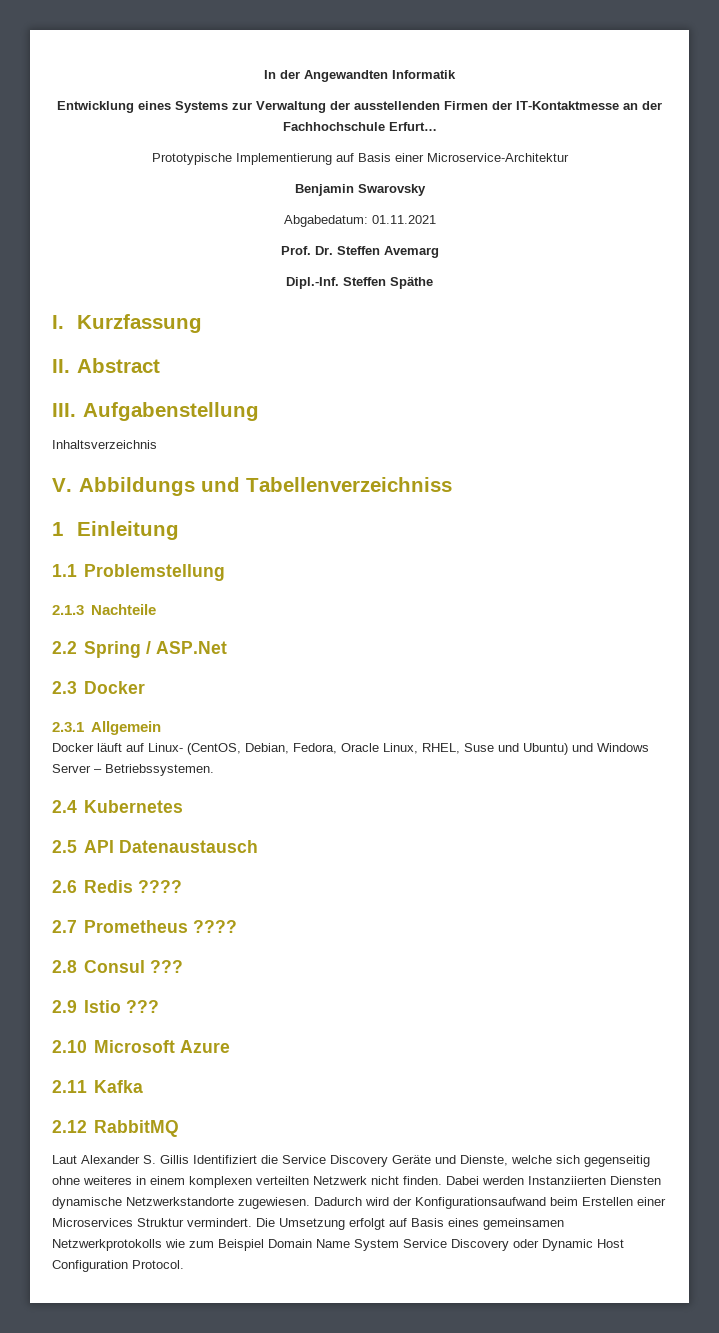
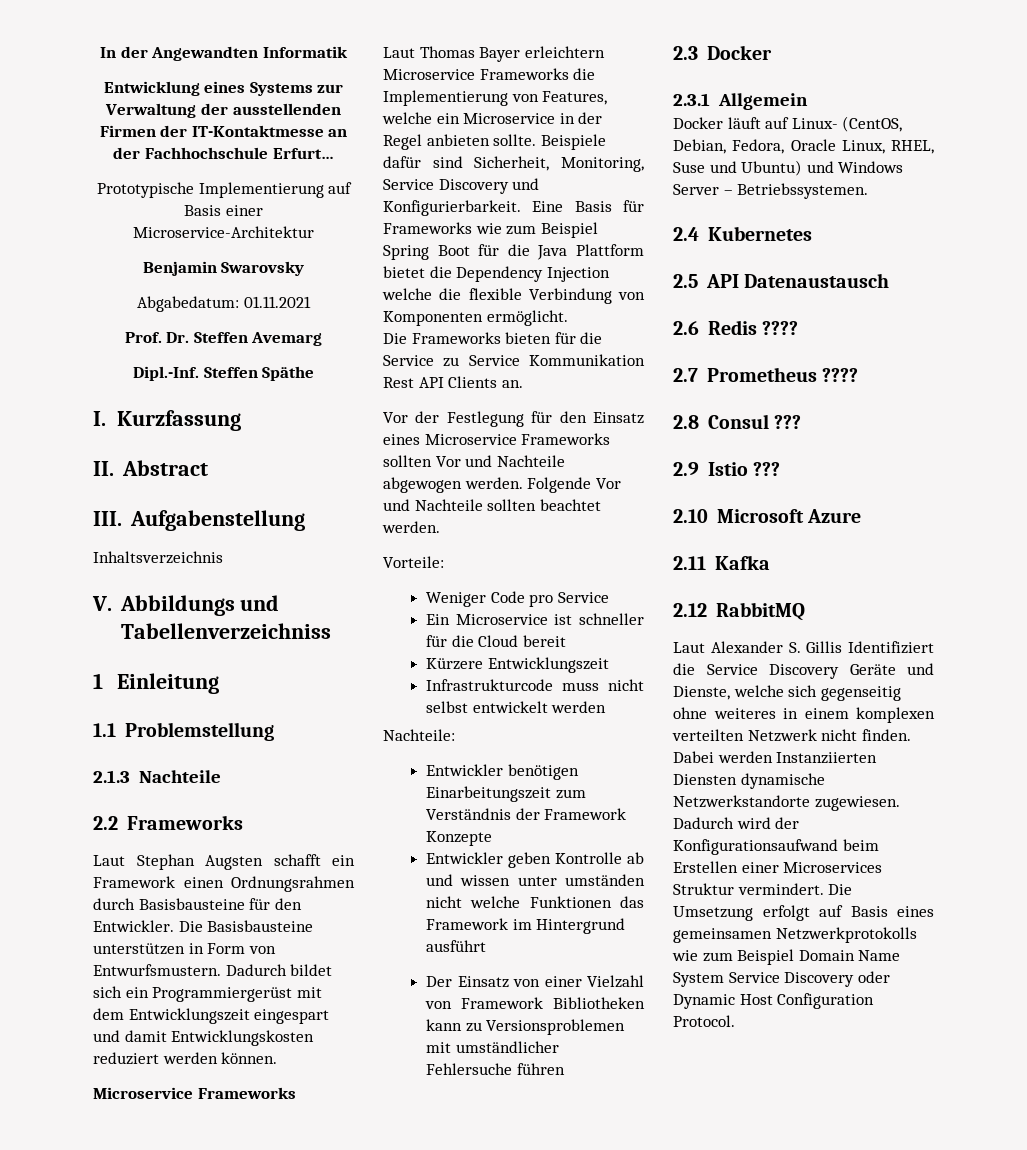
- 2.2 Spring / ASP.Net
+ 2.2 Frameworks
+ Laut Stephan Augsten schafft ein Framework einen Ordnungsrahmen durch Basisbausteine für den Entwickler. Die Basisbausteine unterstützen in Form von Entwurfsmustern. Dadurch bildet sich ein Programmiergerüst mit dem Entwicklungszeit eingespart und damit Entwicklungskosten reduziert werden können.
+ Microservice Frameworks
+ Laut Thomas Bayer erleichtern Microservice Frameworks die Implementierung von Features, welche ein Microservice in der Regel anbieten sollte. Beispiele dafür sind Sicherheit, Monitoring, Service Discovery und Konfigurierbarkeit. Eine Basis für Frameworks wie zum Beispiel Spring Boot für die Java Plattform bietet die Dependency Injection welche die flexible Verbindung von Komponenten ermöglicht.
+ Die Frameworks bieten für die Service zu Service Kommunikation Rest API Clients an.
+ Vor der Festlegung für den Einsatz eines Microservice Frameworks sollten Vor und Nachteile abgewogen werden. Folgende Vor und Nachteile sollten beachtet werden.
+ Vorteile:
+ Weniger Code pro Service
+ Ein Microservice ist schneller für die Cloud bereit
+ Kürzere Entwicklungszeit
+ Infrastrukturcode muss nicht selbst entwickelt werden
+ Nachteile:
+ Entwickler benötigen Einarbeitungszeit zum Verständnis der Framework Konzepte
+ Entwickler geben Kontrolle ab und wissen unter umständen nicht welche Funktionen das Framework im Hintergrund ausführt
+ Der Einsatz von einer Vielzahl von Framework Bibliotheken kann zu Versionsproblemen mit umständlicher Fehlersuche führen

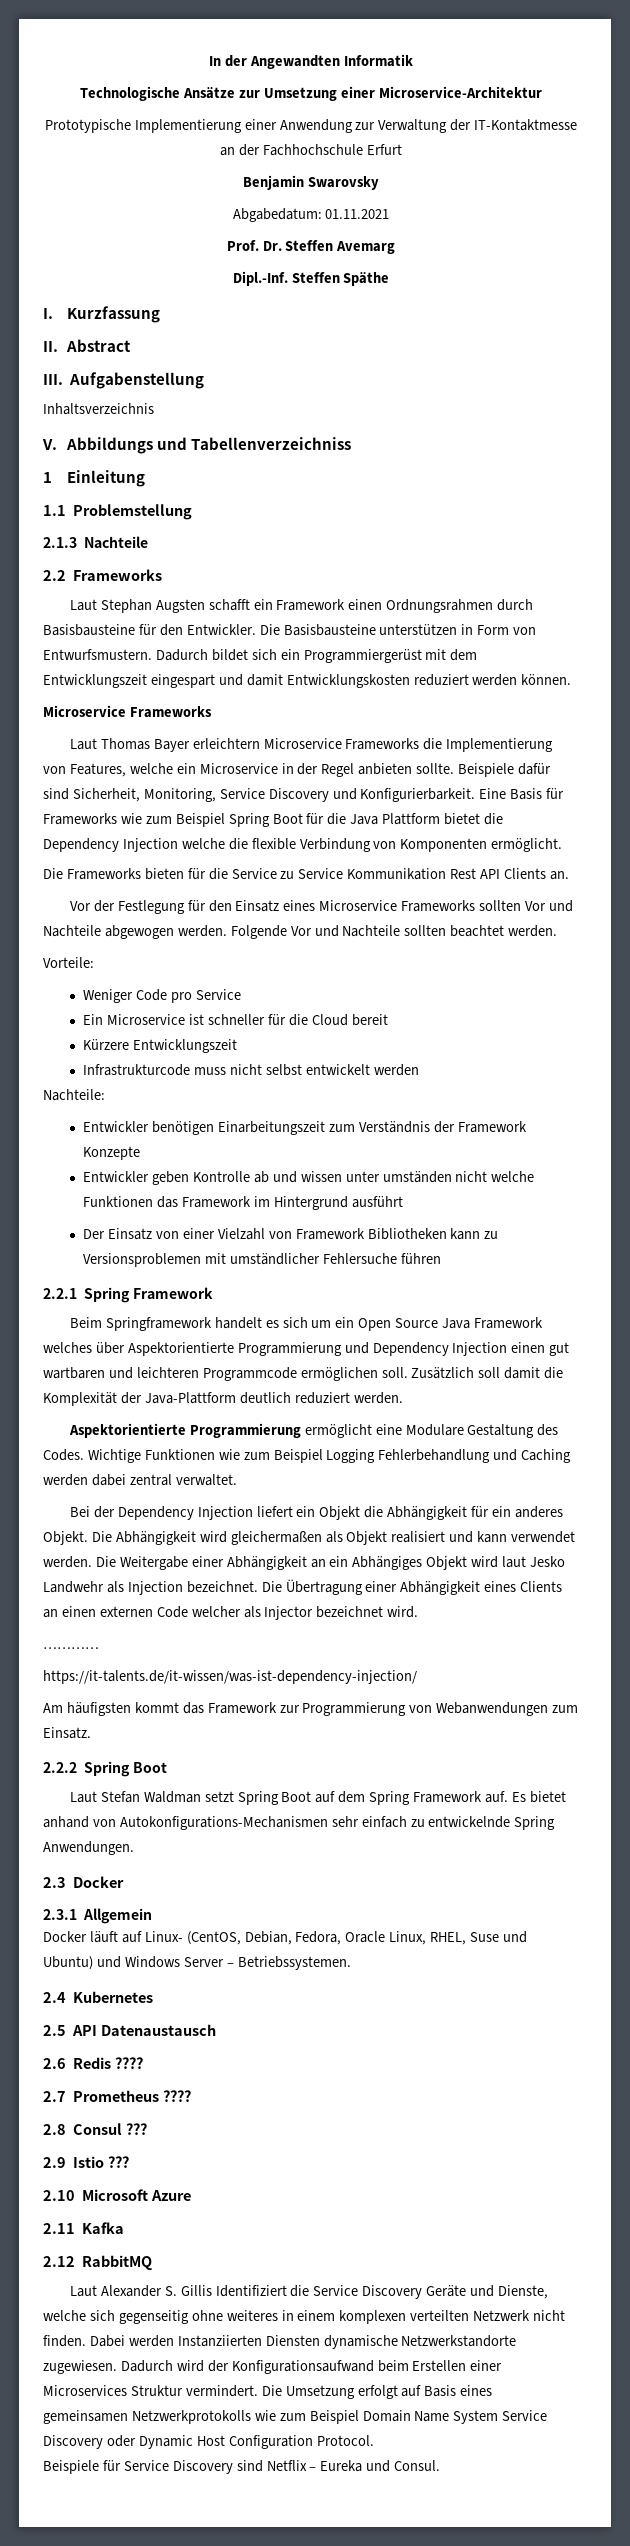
- Entwicklung eines Systems zur Verwaltung der ausstellenden Firmen der IT-Kontaktmesse an der Fachhochschule Erfurt…
- Prototypische Implementierung auf Basis einer Microservice-Architektur
+ Technologische Ansätze zur Umsetzung einer Microservice-Architektur
+ Prototypische Implementierung einer Anwendung zur Verwaltung der IT-Kontaktmesse an der Fachhochschule Erfurt
+ 2.2.1 Spring Framework
+ Beim Springframework handelt es sich um ein Open Source Java Framework welches über Aspektorientierte Programmierung und Dependency Injection einen gut wartbaren und leichteren Programmcode ermöglichen soll. Zusätzlich soll damit die Komplexität der Java-Plattform deutlich reduziert werden.
+ Aspektorientierte Programmierung ermöglicht eine Modulare Gestaltung des Codes. Wichtige Funktionen wie zum Beispiel Logging Fehlerbehandlung und Caching werden dabei zentral verwaltet.
+ Bei der Dependency Injection liefert ein Objekt die Abhängigkeit für ein anderes Objekt. Die Abhängigkeit wird gleichermaßen als Objekt realisiert und kann verwendet werden. Die Weitergabe einer Abhängigkeit an ein Abhängiges Objekt wird laut Jesko Landwehr als Injection bezeichnet. Die Übertragung einer Abhängigkeit eines Clients an einen externen Code welcher als Injector bezeichnet wird.
+ …………
+ https://it-talents.de/it-wissen/was-ist-dependency-injection/
+ Am häufigsten kommt das Framework zur Programmierung von Webanwendungen zum Einsatz.
+ 2.2.2 Spring Boot
+ Laut Stefan Waldman setzt Spring Boot auf dem Spring Framework auf. Es bietet anhand von Autokonfigurations-Mechanismen sehr einfach zu entwickelnde Spring Anwendungen.
+ Beispiele für Service Discovery sind Netflix – Eureka und Consul.

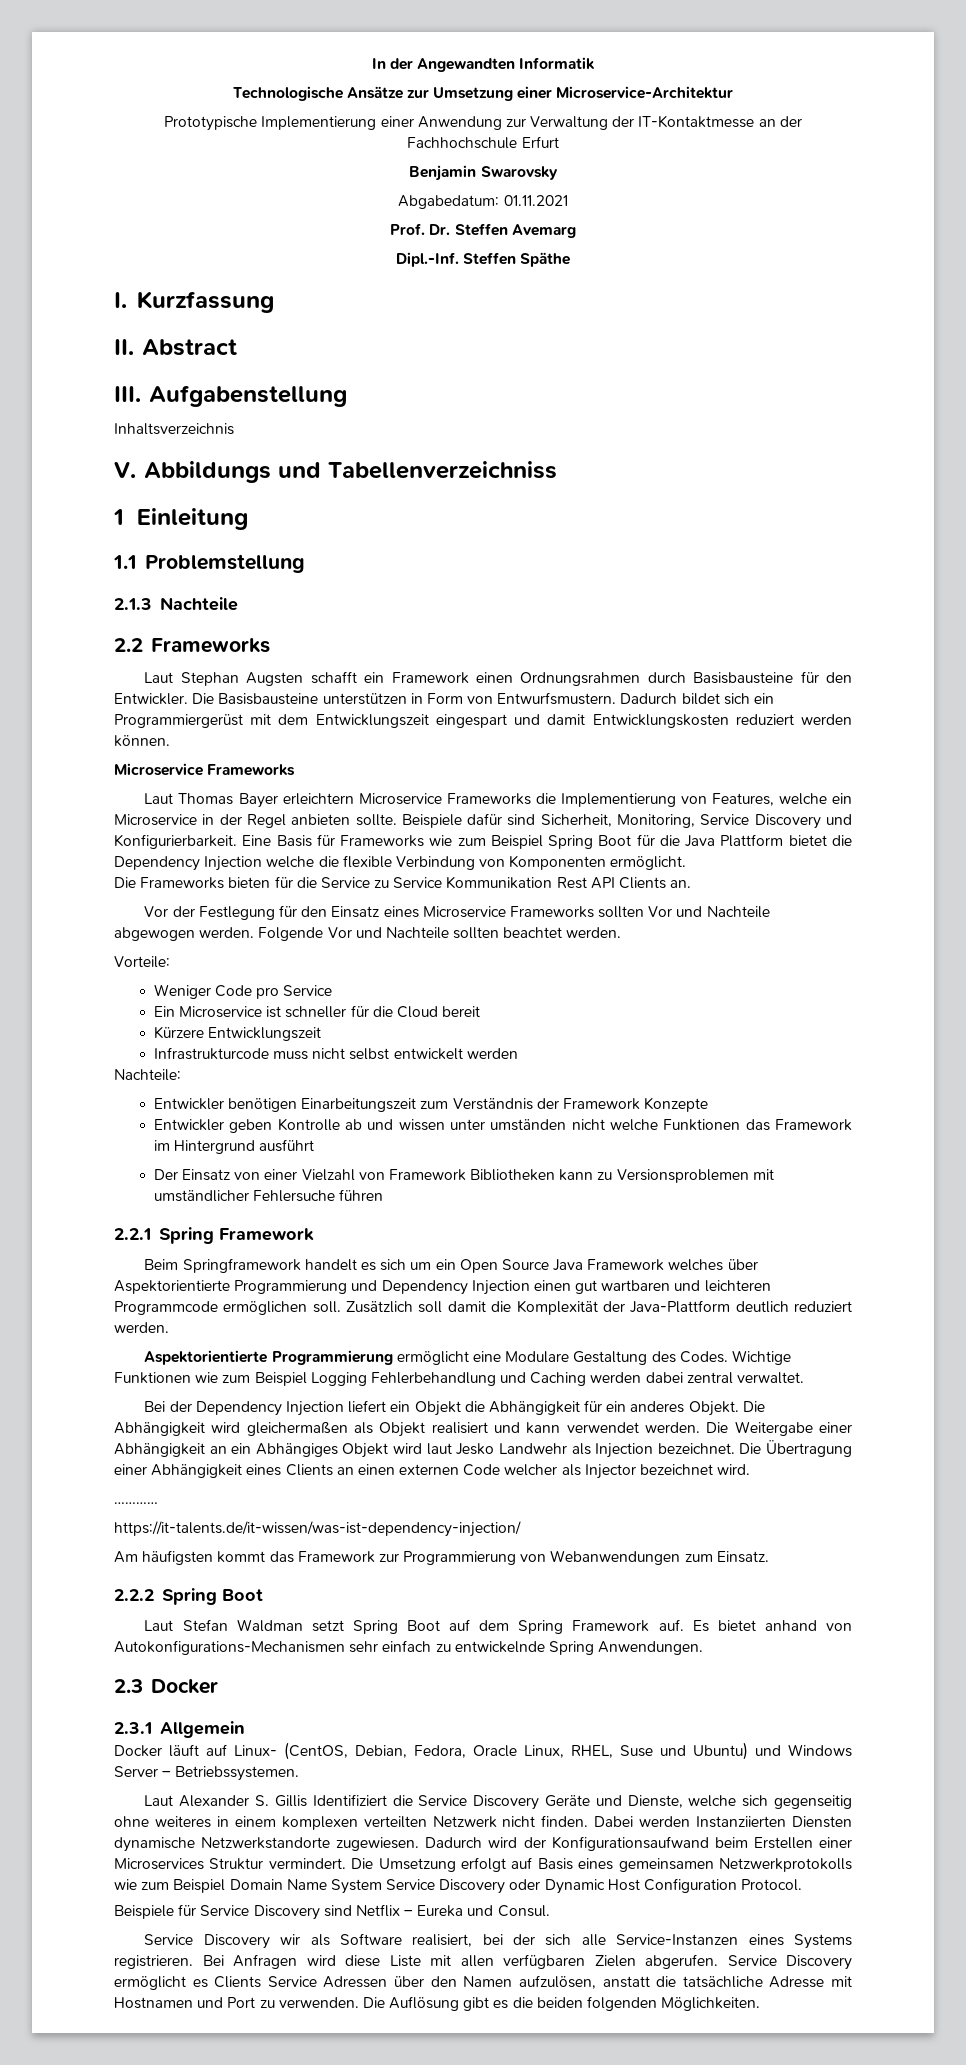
- 2.4 Kubernetes
- 2.5 API Datenaustausch
- 2.6 Redis ????
- 2.7 Prometheus ????
- 2.8 Consul ???
- 2.9 Istio ???
- 2.10 Microsoft Azure
- 2.11 Kafka
- 2.12 RabbitMQ
+ Service Discovery wir als Software realisiert, bei der sich alle Service-Instanzen eines Systems registrieren. Bei Anfragen wird diese Liste mit allen verfügbaren Zielen abgerufen. Service Discovery ermöglicht es Clients Service Adressen über den Namen aufzulösen, anstatt die tatsächliche Adresse mit Hostnamen und Port zu verwenden. Die Auflösung gibt es die beiden folgenden Möglichkeiten.

